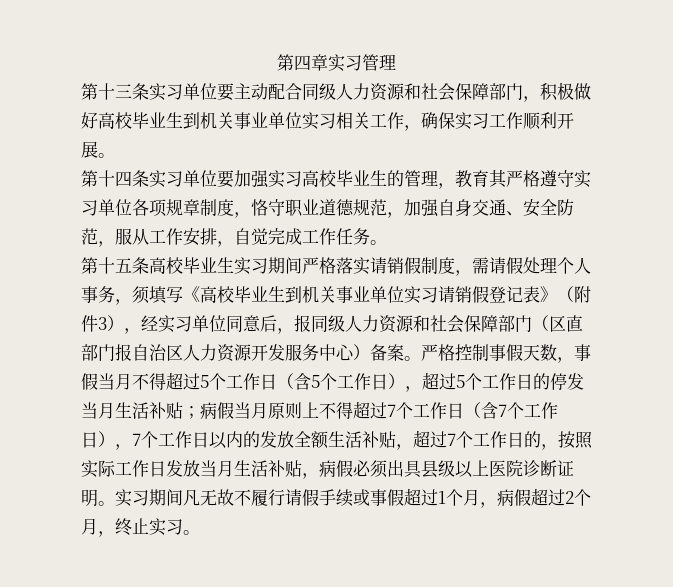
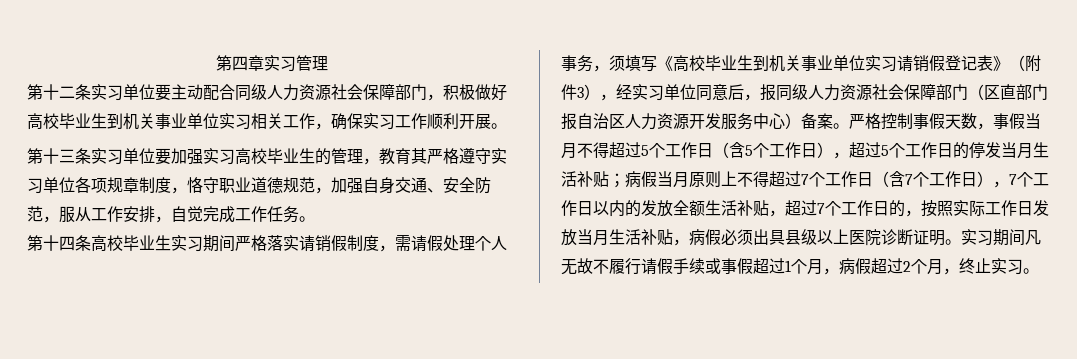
- 第十三条实习单位要主动配合同级人力资源和社会保障部门，积极做好高校毕业生到机关事业单位实习相关工作，确保实习工作顺利开展。
+ 第十二条实习单位要主动配合同级人力资源社会保障部门，积极做好高校毕业生到机关事业单位实习相关工作，确保实习工作顺利开展。
- 第十四条实习单位要加强实习高校毕业生的管理，教育其严格遵守实习单位各项规章制度，恪守职业道德规范，加强自身交通、安全防范，服从工作安排，自觉完成工作任务。
+ 第十三条实习单位要加强实习高校毕业生的管理，教育其严格遵守实习单位各项规章制度，恪守职业道德规范，加强自身交通、安全防范，服从工作安排，自觉完成工作任务。
- 第十五条高校毕业生实习期间严格落实请销假制度，需请假处理个人事务，须填写《高校毕业生到机关事业单位实习请销假登记表》（附件3），经实习单位同意后，报同级人力资源和社会保障部门（区直部门报自治区人力资源开发服务中心）备案。
+ 第十四条高校毕业生实习期间严格落实请销假制度，需请假处理个人事务，须填写《高校毕业生到机关事业单位实习请销假登记表》（附件3），经实习单位同意后，报同级人力资源社会保障部门（区直部门报自治区人力资源开发服务中心）备案。

